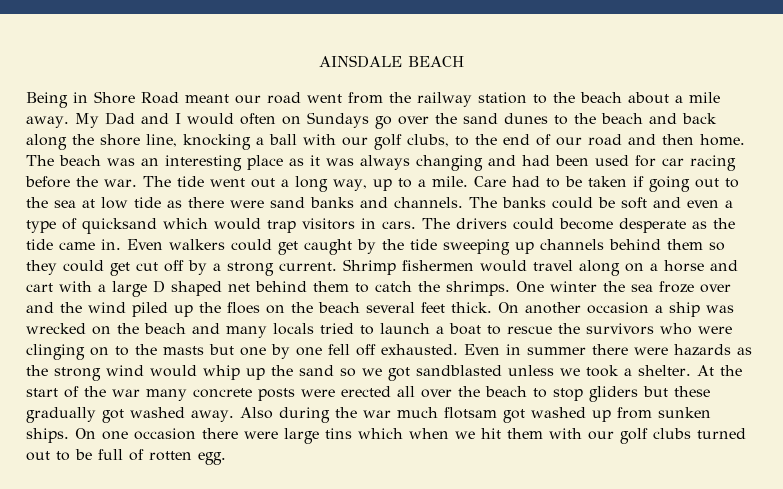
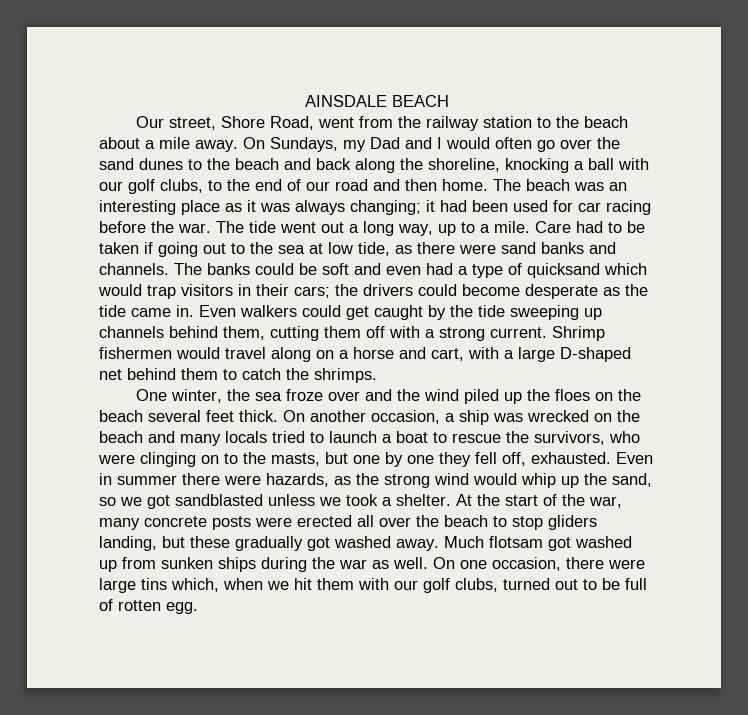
- Being in Shore Road meant our road went from the railway station to the beach about a mile away.
+ Our street, Shore Road, went from the railway station to the beach about a mile away.
- My Dad and I would often on Sundays go over the sand dunes to the beach and back along the shore line, knocking a ball with our golf clubs, to the end of our road and then home.
+ On Sundays, my Dad and I would often go over the sand dunes to the beach and back along the shoreline, knocking a ball with our golf clubs, to the end of our road and then home.
- The beach was an interesting place as it was always changing and had been used for car racing before the war.
+ The beach was an interesting place as it was always changing; it had been used for car racing before the war.
- Care had to be taken if going out to the sea at low tide as there were sand banks and channels.
+ Care had to be taken if going out to the sea at low tide, as there were sand banks and channels.
- The banks could be soft and even a type of quicksand which would trap visitors in cars. The drivers could become desperate as the tide came in.
+ The banks could be soft and even had a type of quicksand which would trap visitors in their cars; the drivers could become desperate as the tide came in.
- Even walkers could get caught by the tide sweeping up channels behind them so they could get cut off by a strong current.
+ Even walkers could get caught by the tide sweeping up channels behind them, cutting them off with a strong current.
- Shrimp fishermen would travel along on a horse and cart with a large D shaped net behind them to catch the shrimps. One winter the sea froze over and the wind piled up the floes on the beach several feet thick.
+ Shrimp fishermen would travel along on a horse and cart, with a large D-shaped net behind them to catch the shrimps.
+ One winter, the sea froze over and the wind piled up the floes on the beach several feet thick.
- On another occasion a ship was wrecked on the beach and many locals tried to launch a boat to rescue the survivors who were clinging on to the masts but one by one fell off exhausted.
+ On another occasion, a ship was wrecked on the beach and many locals tried to launch a boat to rescue the survivors, who were clinging on to the masts, but one by one they fell off, exhausted.
- Even in summer there were hazards as the strong wind would whip up the sand so we got sandblasted unless we took a shelter.
+ Even in summer there were hazards, as the strong wind would whip up the sand, so we got sandblasted unless we took a shelter.
- At the start of the war many concrete posts were erected all over the beach to stop gliders but these gradually got washed away.
+ At the start of the war, many concrete posts were erected all over the beach to stop gliders landing, but these gradually got washed away.
- Also during the war much flotsam got washed up from sunken ships.
+ Much flotsam got washed up from sunken ships during the war as well.
- On one occasion there were large tins which when we hit them with our golf clubs turned out to be full of rotten egg.
+ On one occasion, there were large tins which, when we hit them with our golf clubs, turned out to be full of rotten egg.

